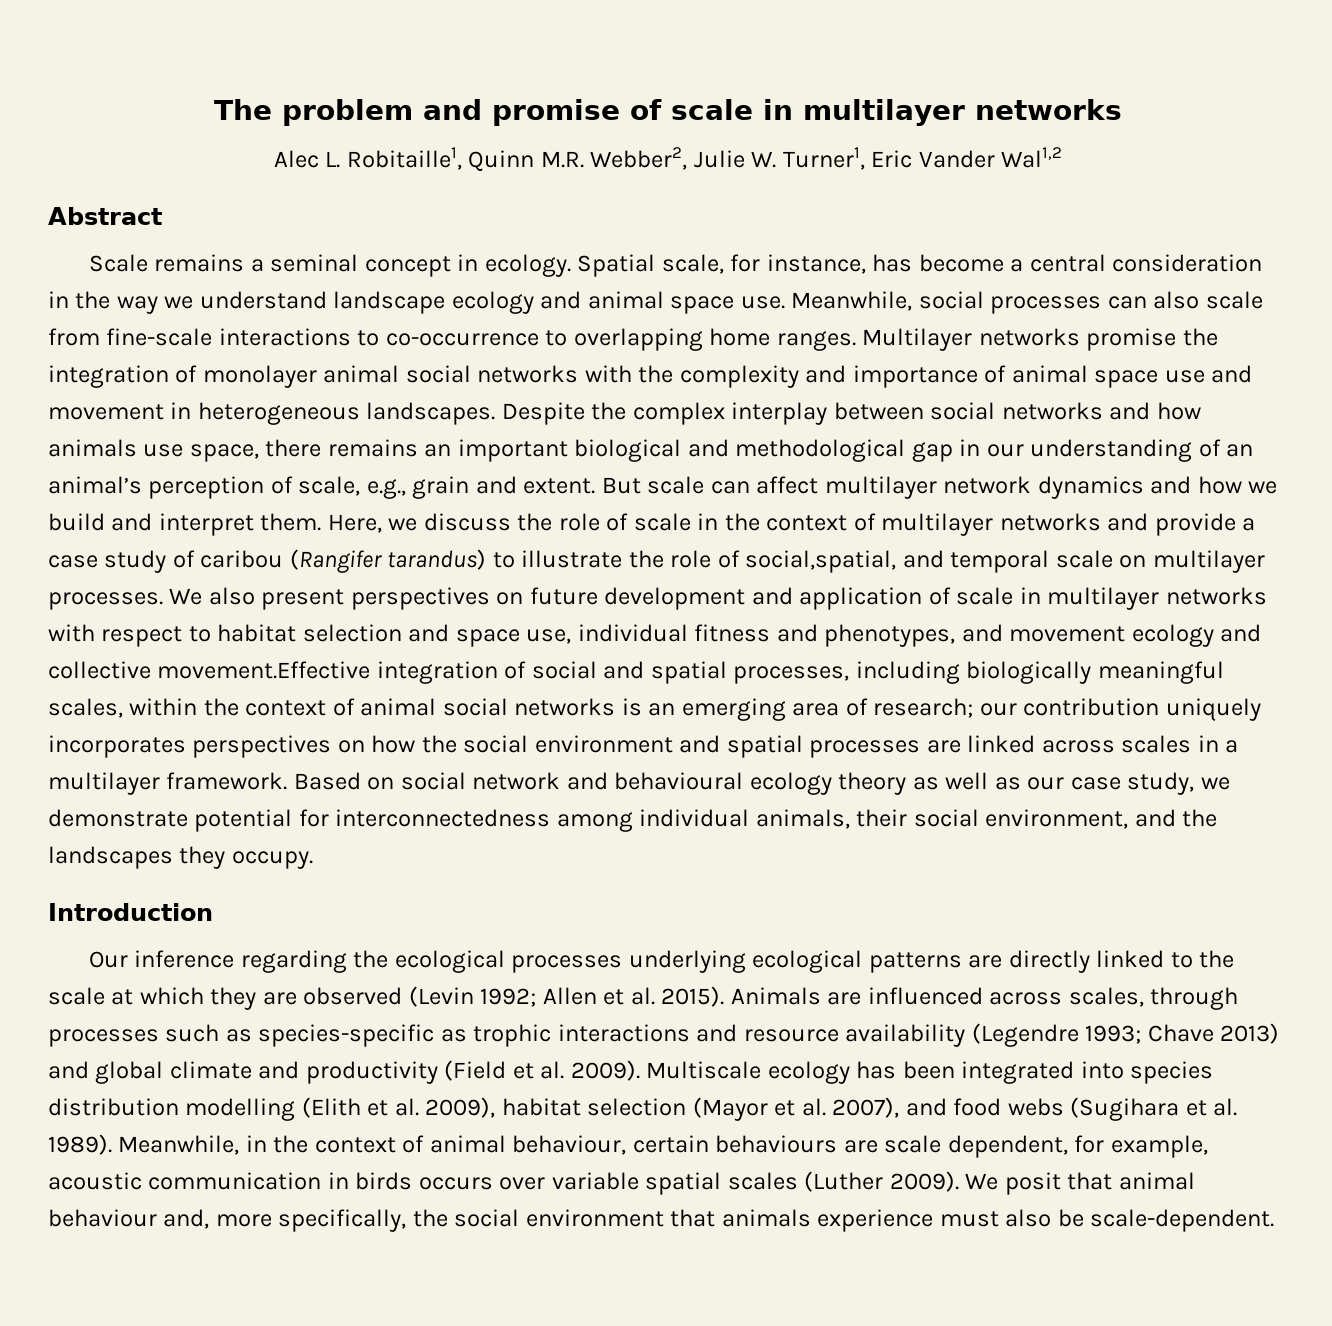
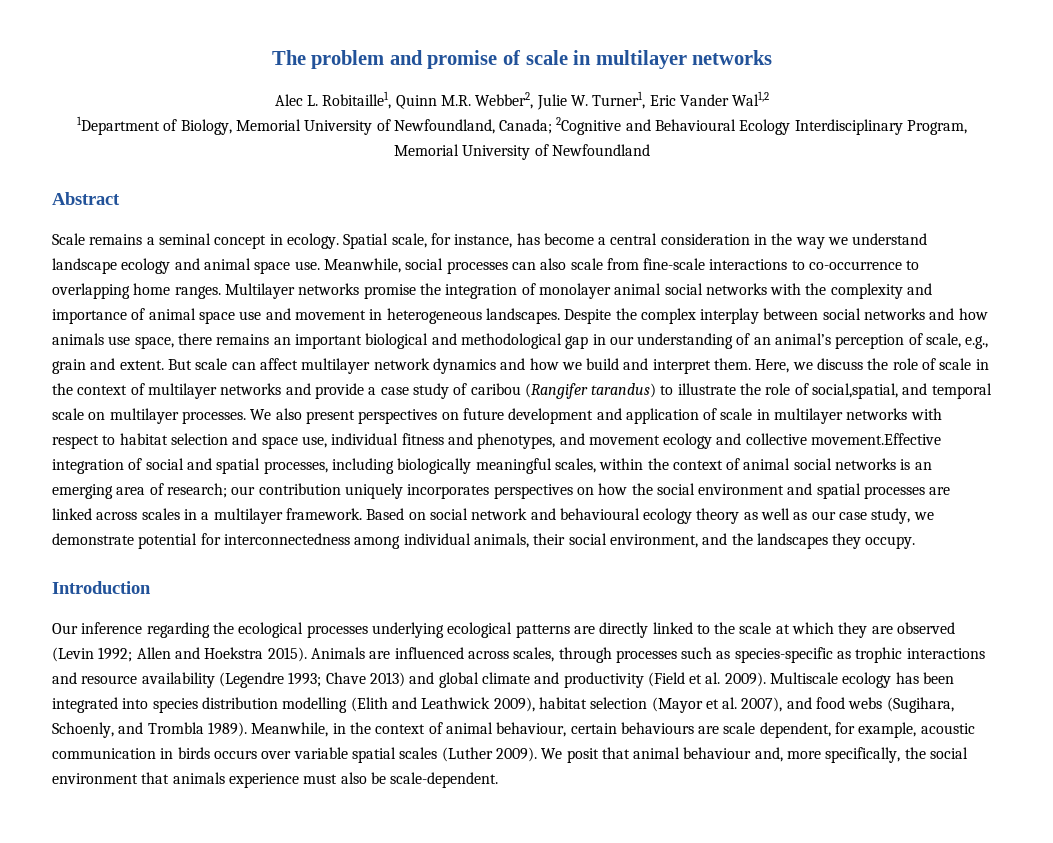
+ 1Department of Biology, Memorial University of Newfoundland, Canada; 2Cognitive and Behavioural Ecology Interdisciplinary Program, Memorial University of Newfoundland
- Our inference regarding the ecological processes underlying ecological patterns are directly linked to the scale at which they are observed (Levin 1992; Allen et al. 2015).
+ Our inference regarding the ecological processes underlying ecological patterns are directly linked to the scale at which they are observed (Levin 1992; Allen and Hoekstra 2015).
- Multiscale ecology has been integrated into species distribution modelling (Elith et al. 2009), habitat selection (Mayor et al. 2007), and food webs (Sugihara et al. 1989).
+ Multiscale ecology has been integrated into species distribution modelling (Elith and Leathwick 2009), habitat selection (Mayor et al. 2007), and food webs (Sugihara, Schoenly, and Trombla 1989).

